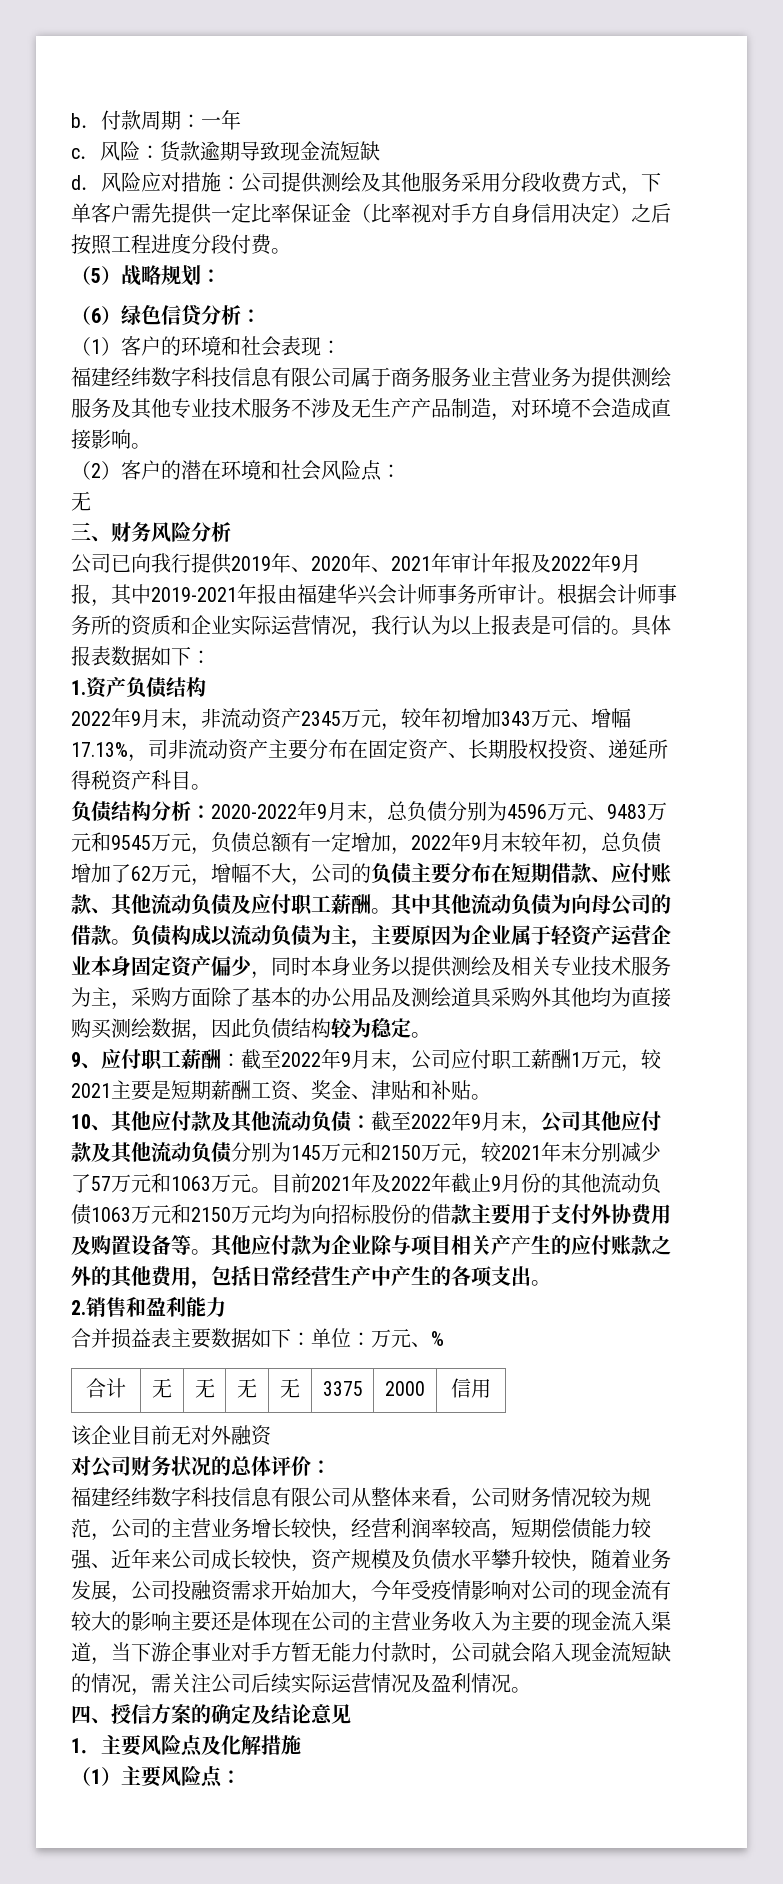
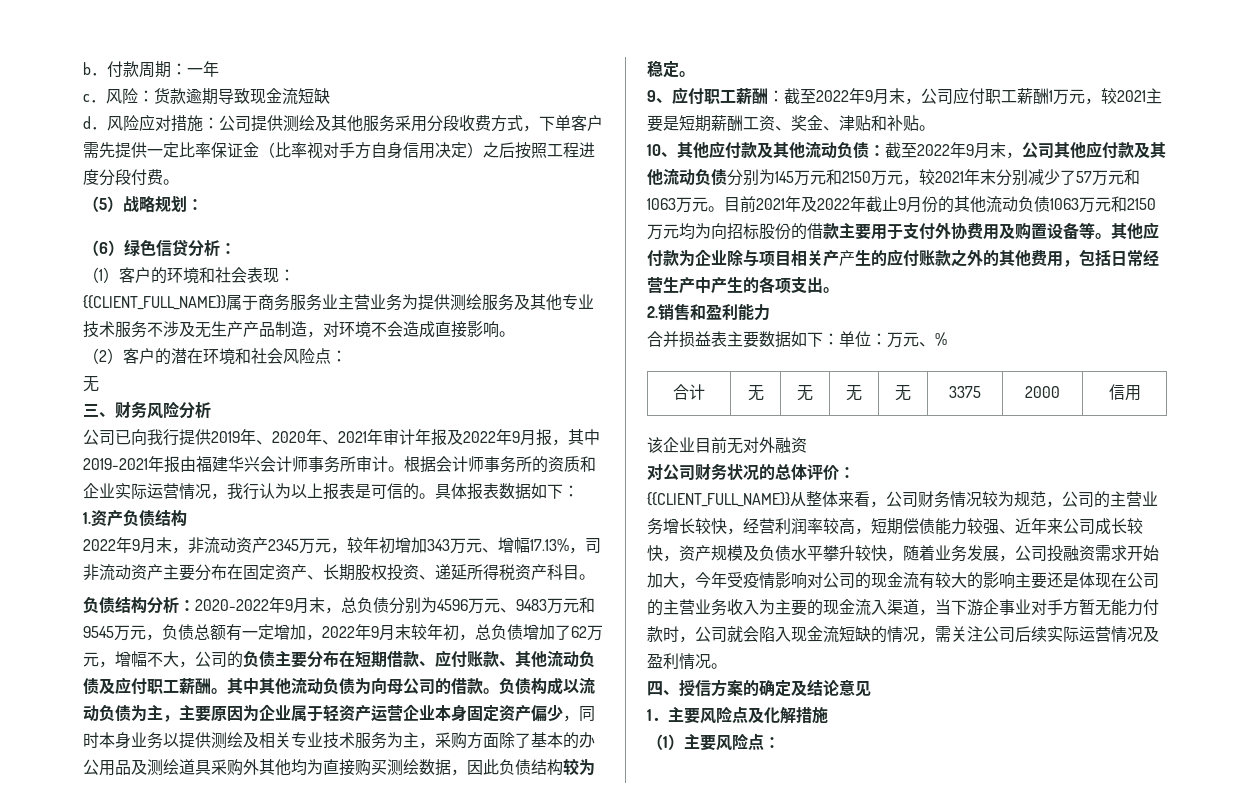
- 福建经纬数字科技信息有限公司属于商务服务业主营业务为提供测绘服务及其他专业技术服务不涉及无生产产品制造，对环境不会造成直接影响。
+ {{CLIENT_FULL_NAME}}属于商务服务业主营业务为提供测绘服务及其他专业技术服务不涉及无生产产品制造，对环境不会造成直接影响。
- 福建经纬数字科技信息有限公司从整体来看，公司财务情况较为规范，公司的主营业务增长较快，经营利润率较高，短期偿债能力较强、近年来公司成长较快，资产规模及负债水平攀升较快，随着业务发展，公司投融资需求开始加大，今年受疫情影响对公司的现金流有较大的影响主要还是体现在公司的主营业务收入为主要的现金流入渠道，当下游企事业对手方暂无能力付款时，公司就会陷入现金流短缺的情况，需关注公司后续实际运营情况及盈利情况。
+ {{CLIENT_FULL_NAME}}从整体来看，公司财务情况较为规范，公司的主营业务增长较快，经营利润率较高，短期偿债能力较强、近年来公司成长较快，资产规模及负债水平攀升较快，随着业务发展，公司投融资需求开始加大，今年受疫情影响对公司的现金流有较大的影响主要还是体现在公司的主营业务收入为主要的现金流入渠道，当下游企事业对手方暂无能力付款时，公司就会陷入现金流短缺的情况，需关注公司后续实际运营情况及盈利情况。

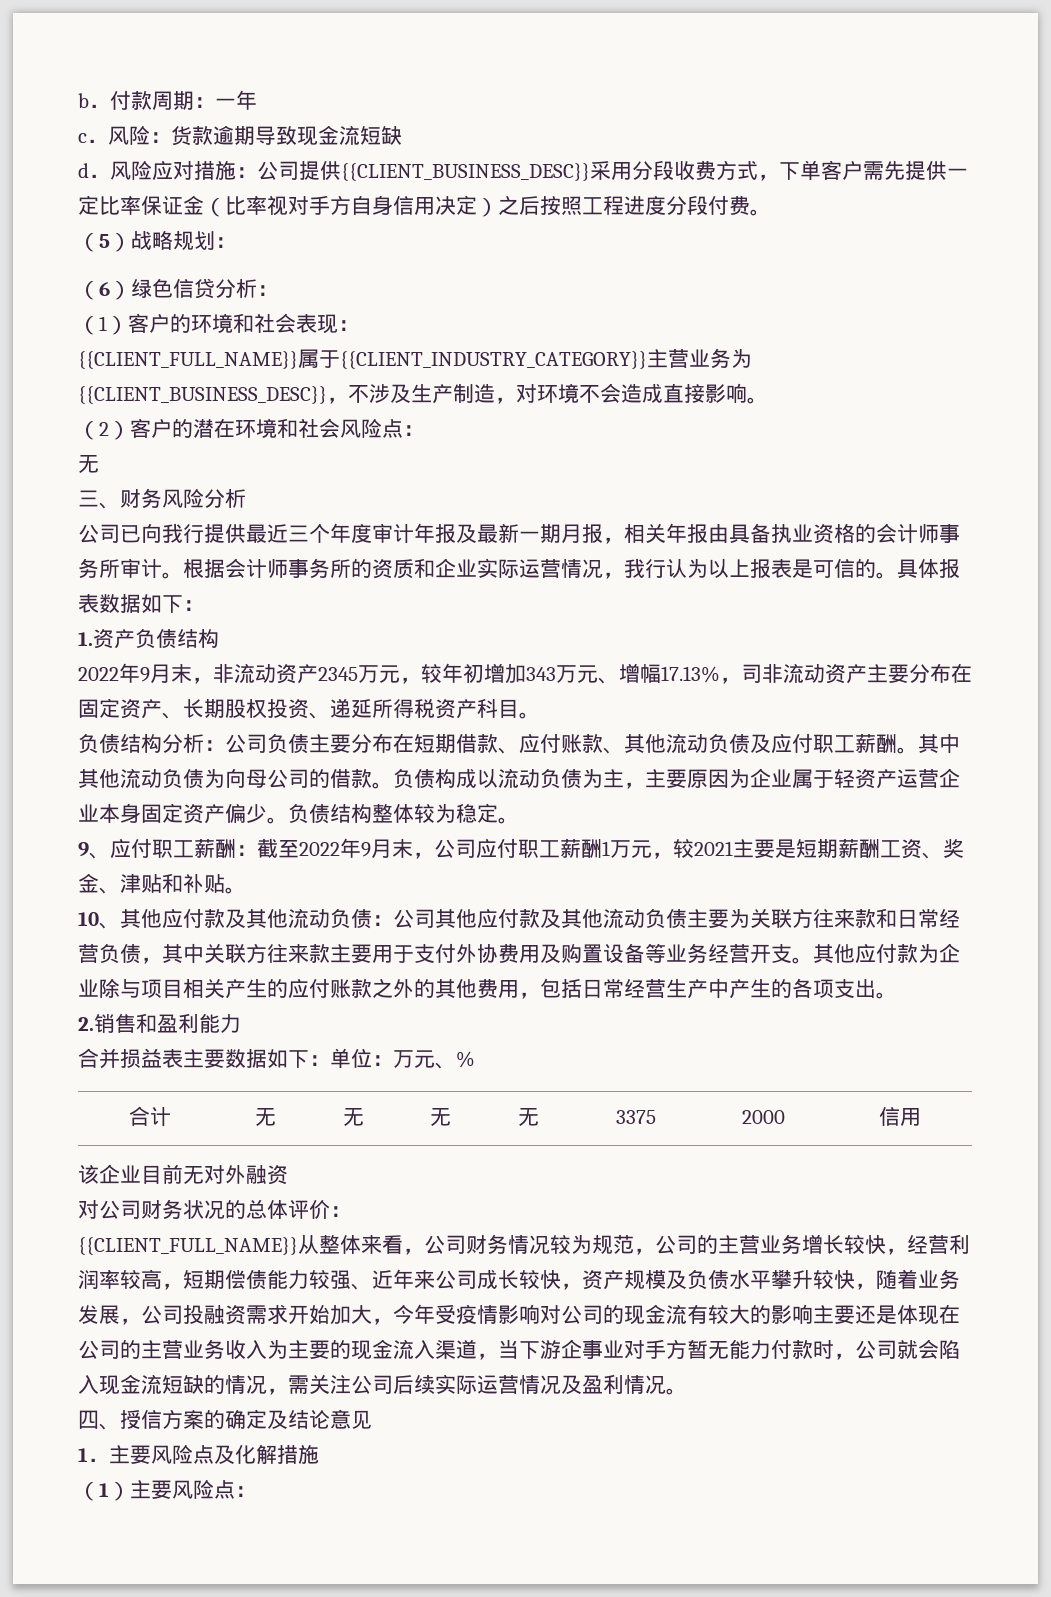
- d．风险应对措施：公司提供测绘及其他服务采用分段收费方式，下单客户需先提供一定比率保证金（比率视对手方自身信用决定）之后按照工程进度分段付费。
+ d．风险应对措施：公司提供{{CLIENT_BUSINESS_DESC}}采用分段收费方式，下单客户需先提供一定比率保证金（比率视对手方自身信用决定）之后按照工程进度分段付费。
- {{CLIENT_FULL_NAME}}属于商务服务业主营业务为提供测绘服务及其他专业技术服务不涉及无生产产品制造，对环境不会造成直接影响。
+ {{CLIENT_FULL_NAME}}属于{{CLIENT_INDUSTRY_CATEGORY}}主营业务为{{CLIENT_BUSINESS_DESC}}，不涉及生产制造，对环境不会造成直接影响。
- 公司已向我行提供2019年、2020年、2021年审计年报及2022年9月报，其中2019-2021年报由福建华兴会计师事务所审计。
+ 公司已向我行提供最近三个年度审计年报及最新一期月报，相关年报由具备执业资格的会计师事务所审计。
- 负债结构分析：2020-2022年9月末，总负债分别为4596万元、9483万元和9545万元，负债总额有一定增加，2022年9月末较年初，总负债增加了62万元，增幅不大，公司的负债主要分布在短期借款、应付账款、其他流动负债及应付职工薪酬。
+ 负债结构分析：公司负债主要分布在短期借款、应付账款、其他流动负债及应付职工薪酬。
- 负债构成以流动负债为主，主要原因为企业属于轻资产运营企业本身固定资产偏少，同时本身业务以提供测绘及相关专业技术服务为主，采购方面除了基本的办公用品及测绘道具采购外其他均为直接购买测绘数据，因此负债结构较为稳定。
+ 负债构成以流动负债为主，主要原因为企业属于轻资产运营企业本身固定资产偏少。负债结构整体较为稳定。
- 10、其他应付款及其他流动负债：截至2022年9月末，公司其他应付款及其他流动负债分别为145万元和2150万元，较2021年末分别减少了57万元和1063万元。目前2021年及2022年截止9月份的其他流动负债1063万元和2150万元均为向招标股份的借款主要用于支付外协费用及购置设备等。
+ 10、其他应付款及其他流动负债：公司其他应付款及其他流动负债主要为关联方往来款和日常经营负债，其中关联方往来款主要用于支付外协费用及购置设备等业务经营开支。
- 其他应付款为企业除与项目相关产产生的应付账款之外的其他费用，包括日常经营生产中产生的各项支出。
+ 其他应付款为企业除与项目相关产生的应付账款之外的其他费用，包括日常经营生产中产生的各项支出。

